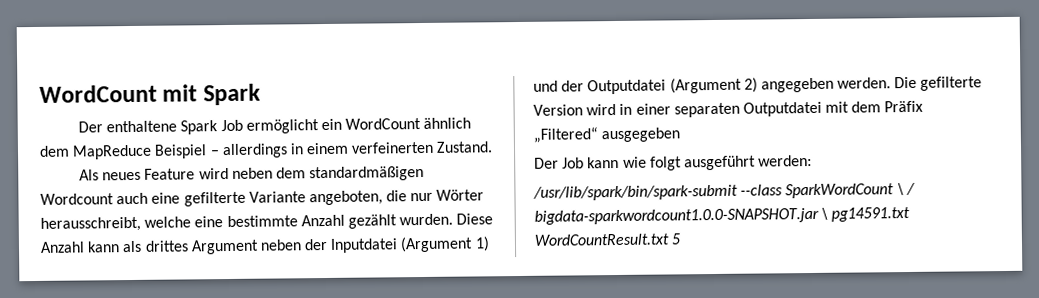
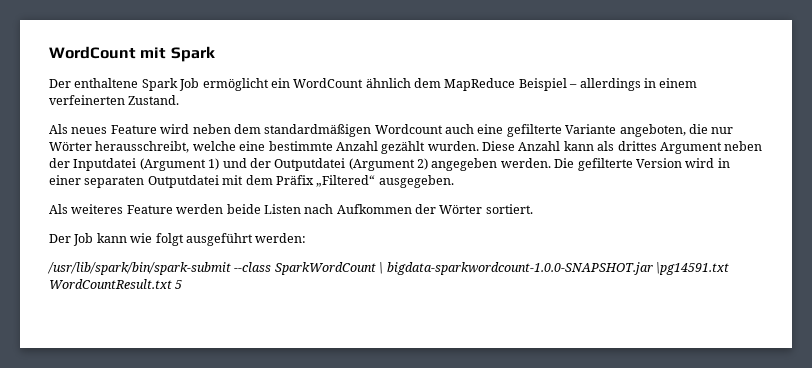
- Die gefilterte Version wird in einer separaten Outputdatei mit dem Präfix „Filtered“ ausgegeben
+ Die gefilterte Version wird in einer separaten Outputdatei mit dem Präfix „Filtered“ ausgegeben.
+ Als weiteres Feature werden beide Listen nach Aufkommen der Wörter sortiert.
- /usr/lib/spark/bin/spark-submit --class SparkWordCount \ / bigdata-sparkwordcount1.0.0-SNAPSHOT.jar \ pg14591.txt WordCountResult.txt 5
+ /usr/lib/spark/bin/spark-submit --class SparkWordCount \ bigdata-sparkwordcount-1.0.0-SNAPSHOT.jar \pg14591.txt WordCountResult.txt 5

